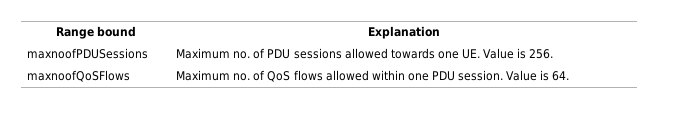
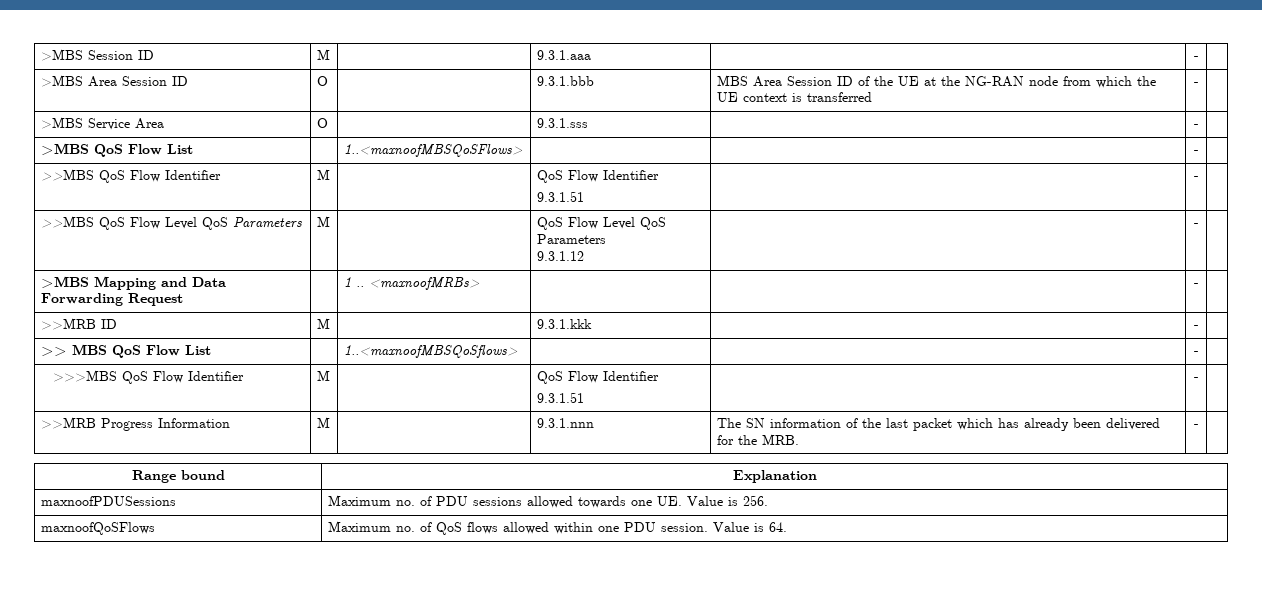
+ >MBS Session ID | M | | 9.3.1.aaa | | - |
+ >MBS Area Session ID | O | | 9.3.1.bbb | MBS Area Session ID of the UE at the NG-RAN node from which the UE context is transferred | - |
+ >MBS Service Area | O | | 9.3.1.sss | | - |
+ >MBS QoS Flow List | | 1..<maxnoofMBSQoSFlows> | | | - |
+ >>MBS QoS Flow Identifier | M | | QoS Flow Identifier
+ 9.3.1.51 | | - |
+ >>MBS QoS Flow Level QoS Parameters | M | | QoS Flow Level QoS Parameters
+ 9.3.1.12 | | - |
+ >MBS Mapping and Data Forwarding Request | | 1 .. <maxnoofMRBs> | | | - |
+ >>MRB ID | M | | 9.3.1.kkk | | - |
+ >> MBS QoS Flow List | | 1..<maxnoofMBSQoSflows> | | | - |
+ >>>MBS QoS Flow Identifier | M | | QoS Flow Identifier
+ 9.3.1.51 | | - |
+ >>MRB Progress Information | M | | 9.3.1.nnn | The SN information of the last packet which has already been delivered for the MRB. | - |

